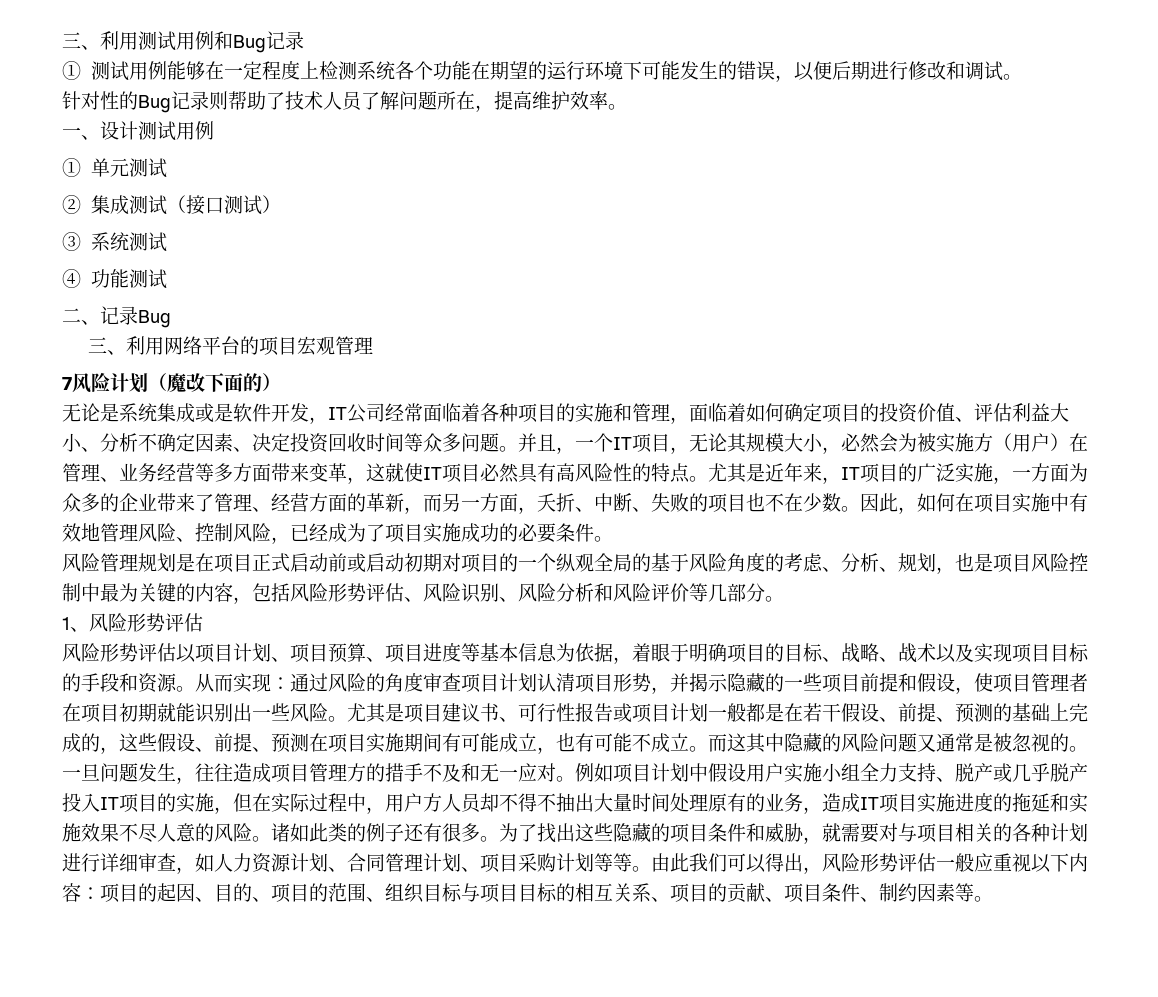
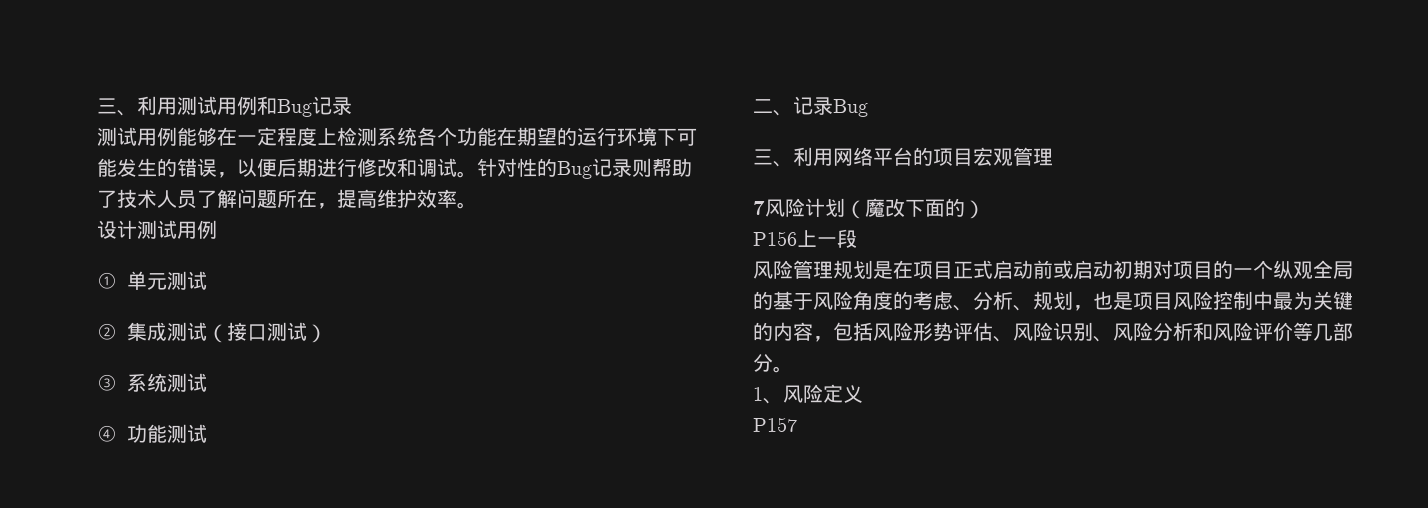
- ①测试用例能够在一定程度上检测系统各个功能在期望的运行环境下可能发生的错误，以便后期进行修改和调试。
- 针对性的Bug记录则帮助了技术人员了解问题所在，提高维护效率。
+ 测试用例能够在一定程度上检测系统各个功能在期望的运行环境下可能发生的错误，以便后期进行修改和调试。针对性的Bug记录则帮助了技术人员了解问题所在，提高维护效率。
- 一、设计测试用例
+ 设计测试用例
- 无论是系统集成或是软件开发，IT公司经常面临着各种项目的实施和管理，面临着如何确定项目的投资价值、评估利益大小、分析不确定因素、决定投资回收时间等众多问题。并且，一个IT项目，无论其规模大小，必然会为被实施方（用户）在管理、业务经营等多方面带来变革，这就使IT项目必然具有高风险性的特点。尤其是近年来，IT项目的广泛实施，一方面为众多的企业带来了管理、经营方面的革新，而另一方面，夭折、中断、失败的项目也不在少数。因此，如何在项目实施中有效地管理风险、控制风险，已经成为了项目实施成功的必要条件。
+ P156上一段
- 1、风险形势评估
- 风险形势评估以项目计划、项目预算、项目进度等基本信息为依据，着眼于明确项目的目标、战略、战术以及实现项目目标的手段和资源。从而实现：通过风险的角度审查项目计划认清项目形势，并揭示隐藏的一些项目前提和假设，使项目管理者在项目初期就能识别出一些风险。尤其是项目建议书、可行性报告或项目计划一般都是在若干假设、前提、预测的基础上完成的，这些假设、前提、预测在项目实施期间有可能成立，也有可能不成立。而这其中隐藏的风险问题又通常是被忽视的。一旦问题发生，往往造成项目管理方的措手不及和无一应对。例如项目计划中假设用户实施小组全力支持、脱产或几乎脱产投入IT项目的实施，但在实际过程中，用户方人员却不得不抽出大量时间处理原有的业务，造成IT项目实施进度的拖延和实施效果不尽人意的风险。诸如此类的例子还有很多。为了找出这些隐藏的项目条件和威胁，就需要对与项目相关的各种计划进行详细审查，如人力资源计划、合同管理计划、项目采购计划等等。由此我们可以得出，风险形势评估一般应重视以下内容：项目的起因、目的、项目的范围、组织目标与项目目标的相互关系、项目的贡献、项目条件、制约因素等。
+ 1、风险定义
+ P157

